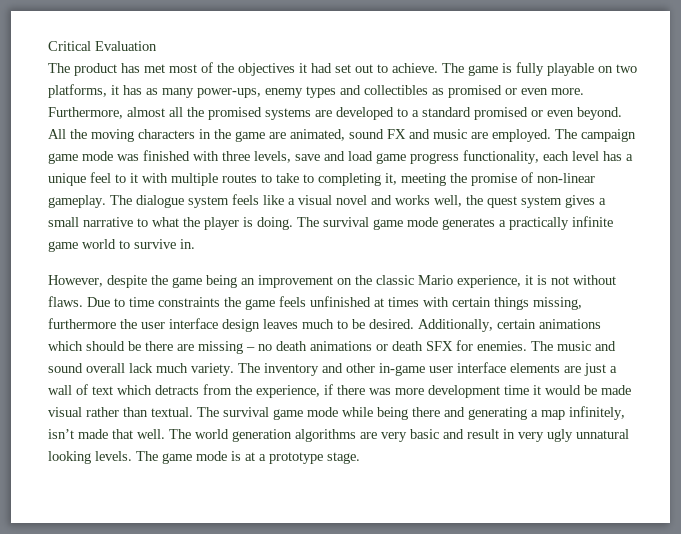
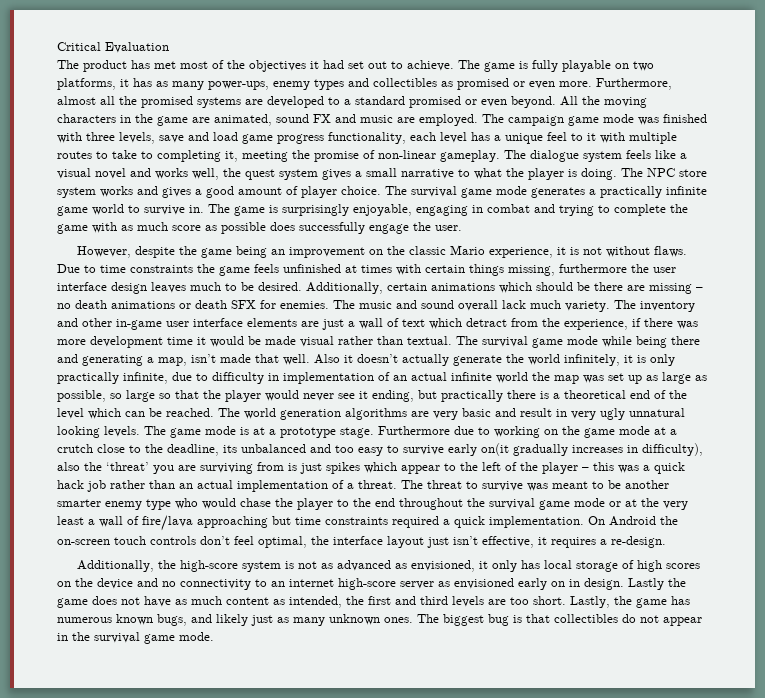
- The survival game mode generates a practically infinite game world to survive in.
+ The NPC store system works and gives a good amount of player choice. The survival game mode generates a practically infinite game world to survive in. The game is surprisingly enjoyable, engaging in combat and trying to complete the game with as much score as possible does successfully engage the user.
- The inventory and other in-game user interface elements are just a wall of text which detracts from the experience, if there was more development time it would be made visual rather than textual.
+ The inventory and other in-game user interface elements are just a wall of text which detract from the experience, if there was more development time it would be made visual rather than textual.
- The survival game mode while being there and generating a map infinitely, isn’t made that well.
+ The survival game mode while being there and generating a map, isn’t made that well.
+ Also it doesn’t actually generate the world infinitely, it is only practically infinite, due to difficulty in implementation of an actual infinite world the map was set up as large as possible, so large so that the player would never see it ending, but practically there is a theoretical end of the level which can be reached.
+ Furthermore due to working on the game mode at a crutch close to the deadline, its unbalanced and too easy to survive early on(it gradually increases in difficulty), also the ‘threat’ you are surviving from is just spikes which appear to the left of the player – this was a quick hack job rather than an actual implementation of a threat. The threat to survive was meant to be another smarter enemy type who would chase the player to the end throughout the survival game mode or at the very least a wall of fire/lava approaching but time constraints required a quick implementation. On Android the on-screen touch controls don’t feel optimal, the interface layout just isn’t effective, it requires a re-design.
+ Additionally, the high-score system is not as advanced as envisioned, it only has local storage of high scores on the device and no connectivity to an internet high-score server as envisioned early on in design. Lastly the game does not have as much content as intended, the first and third levels are too short. Lastly, the game has numerous known bugs, and likely just as many unknown ones. The biggest bug is that collectibles do not appear in the survival game mode.

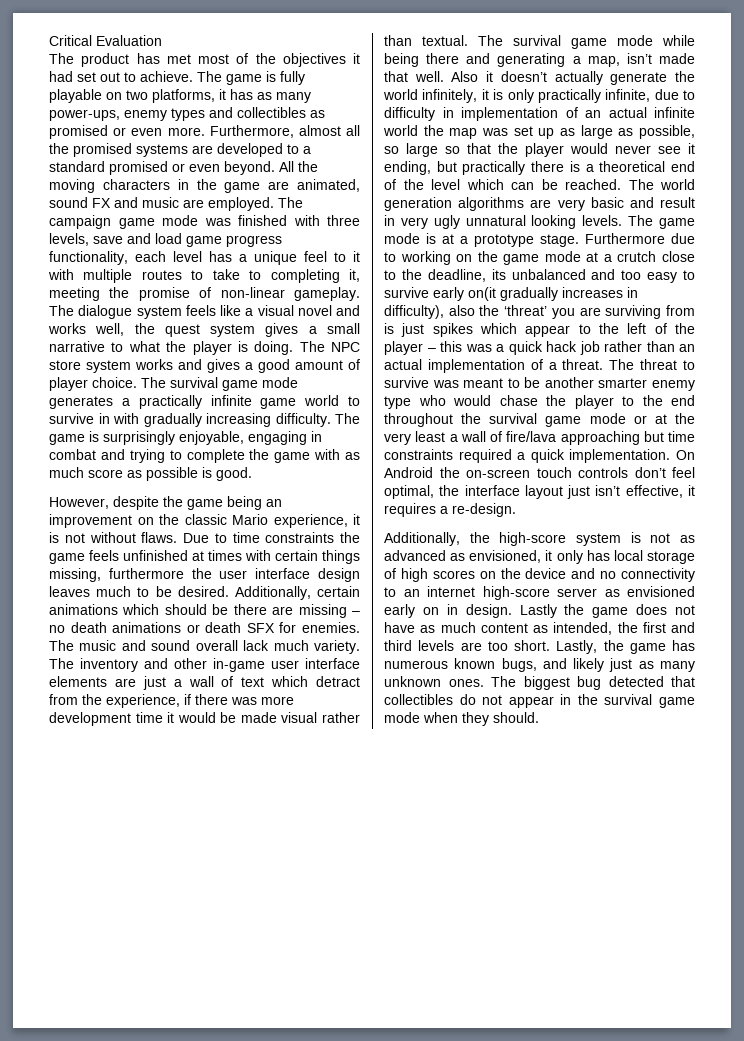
- The survival game mode generates a practically infinite game world to survive in.
+ The survival game mode generates a practically infinite game world to survive in with gradually increasing difficulty.
- The game is surprisingly enjoyable, engaging in combat and trying to complete the game with as much score as possible does successfully engage the user.
+ The game is surprisingly enjoyable, engaging in combat and trying to complete the game with as much score as possible is good.
- The biggest bug is that collectibles do not appear in the survival game mode.
+ The biggest bug detected that collectibles do not appear in the survival game mode when they should.

